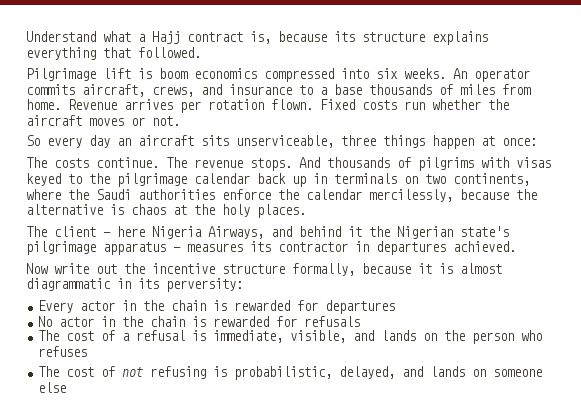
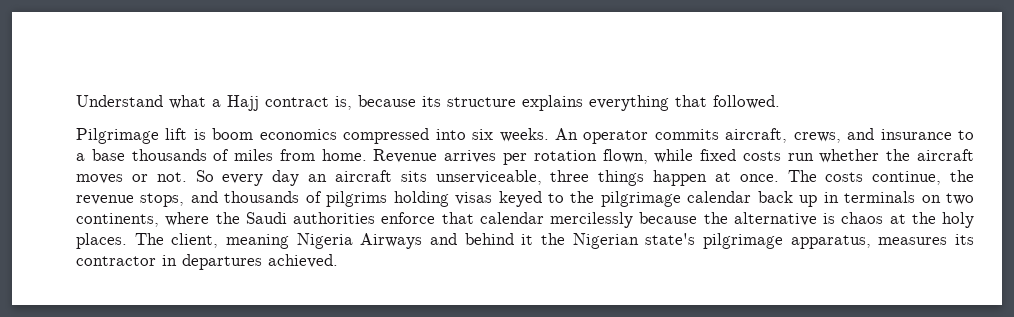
- Revenue arrives per rotation flown. Fixed costs run whether the aircraft moves or not.
- So every day an aircraft sits unserviceable, three things happen at once:
- The costs continue. The revenue stops. And thousands of pilgrims with visas keyed to the pilgrimage calendar back up in terminals on two continents, where the Saudi authorities enforce the calendar mercilessly, because the alternative is chaos at the holy places.
- The client — here Nigeria Airways, and behind it the Nigerian state's pilgrimage apparatus — measures its contractor in departures achieved.
+ Revenue arrives per rotation flown, while fixed costs run whether the aircraft moves or not. So every day an aircraft sits unserviceable, three things happen at once. The costs continue, the revenue stops, and thousands of pilgrims holding visas keyed to the pilgrimage calendar back up in terminals on two continents, where the Saudi authorities enforce that calendar mercilessly because the alternative is chaos at the holy places. The client, meaning Nigeria Airways and behind it the Nigerian state's pilgrimage apparatus, measures its contractor in departures achieved.
- Now write out the incentive structure formally, because it is almost diagrammatic in its perversity:
- Every actor in the chain is rewarded for departures
- No actor in the chain is rewarded for refusals
- The cost of a refusal is immediate, visible, and lands on the person who refuses
- The cost of not refusing is probabilistic, delayed, and lands on someone else

